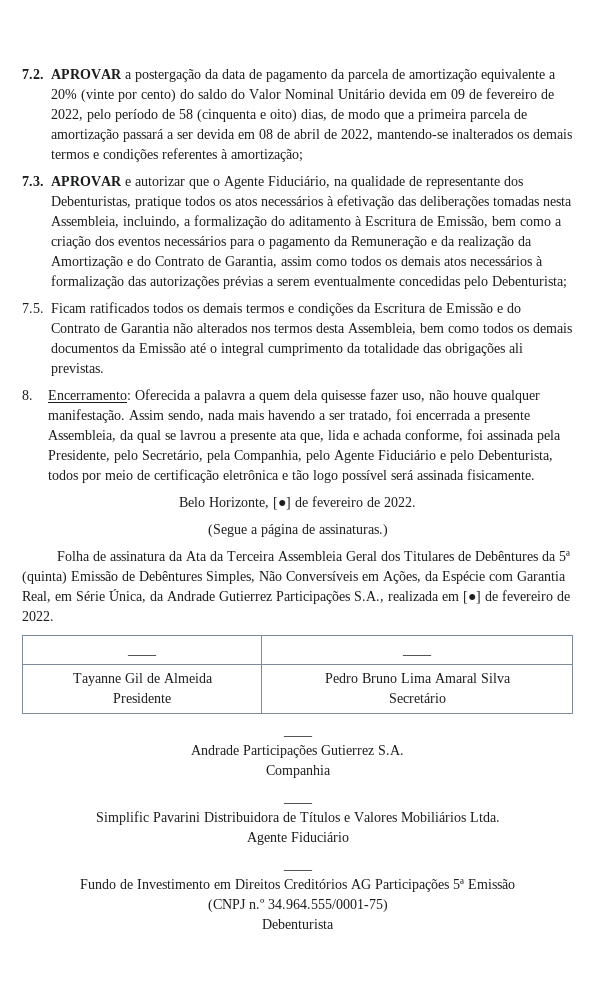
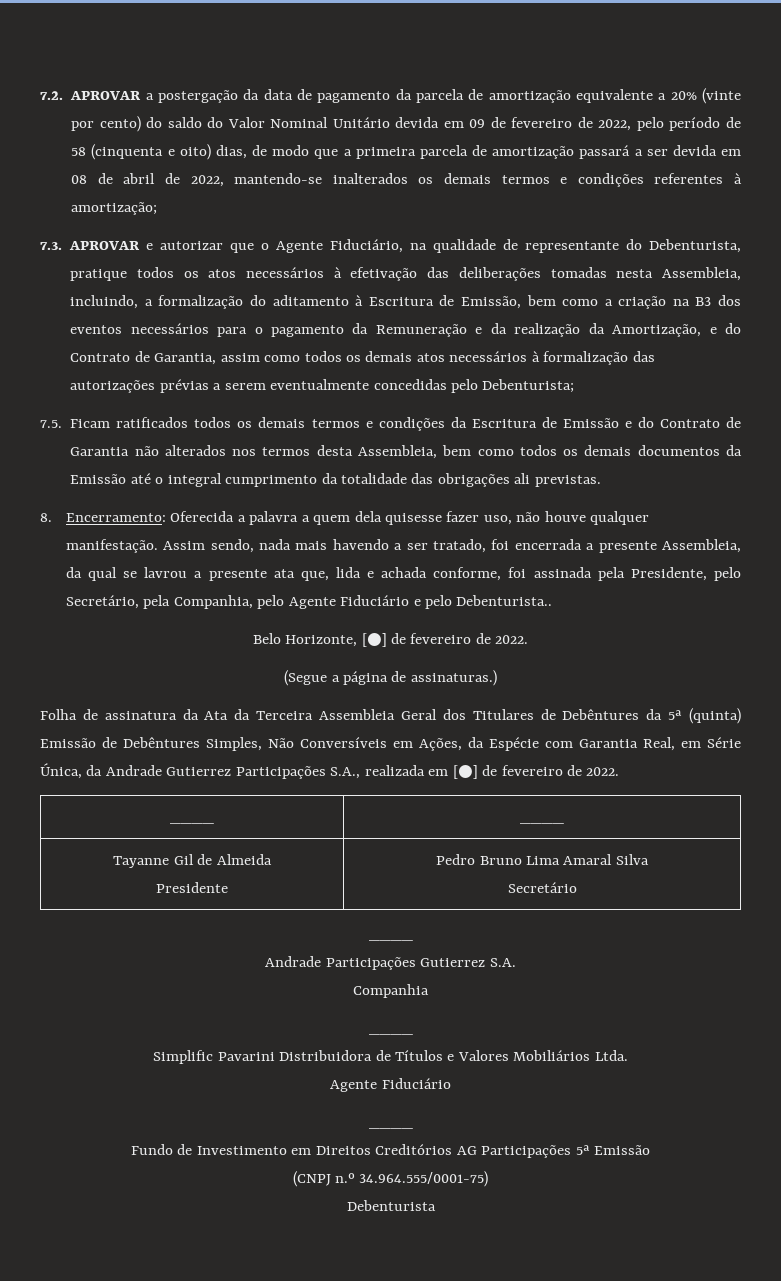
- 7.3. APROVAR e autorizar que o Agente Fiduciário, na qualidade de representante dos Debenturistas, pratique todos os atos necessários à efetivação das deliberações tomadas nesta Assembleia, incluindo, a formalização do aditamento à Escritura de Emissão, bem como a criação dos eventos necessários para o pagamento da Remuneração e da realização da Amortização e do Contrato de Garantia, assim como todos os demais atos necessários à formalização das autorizações prévias a serem eventualmente concedidas pelo Debenturista;
+ 7.3. APROVAR e autorizar que o Agente Fiduciário, na qualidade de representante do Debenturista, pratique todos os atos necessários à efetivação das deliberações tomadas nesta Assembleia, incluindo, a formalização do aditamento à Escritura de Emissão, bem como a criação na B3 dos eventos necessários para o pagamento da Remuneração e da realização da Amortização, e do Contrato de Garantia, assim como todos os demais atos necessários à formalização das autorizações prévias a serem eventualmente concedidas pelo Debenturista;
- Assim sendo, nada mais havendo a ser tratado, foi encerrada a presente Assembleia, da qual se lavrou a presente ata que, lida e achada conforme, foi assinada pela Presidente, pelo Secretário, pela Companhia, pelo Agente Fiduciário e pelo Debenturista, todos por meio de certificação eletrônica e tão logo possível será assinada fisicamente.
+ Assim sendo, nada mais havendo a ser tratado, foi encerrada a presente Assembleia, da qual se lavrou a presente ata que, lida e achada conforme, foi assinada pela Presidente, pelo Secretário, pela Companhia, pelo Agente Fiduciário e pelo Debenturista..

